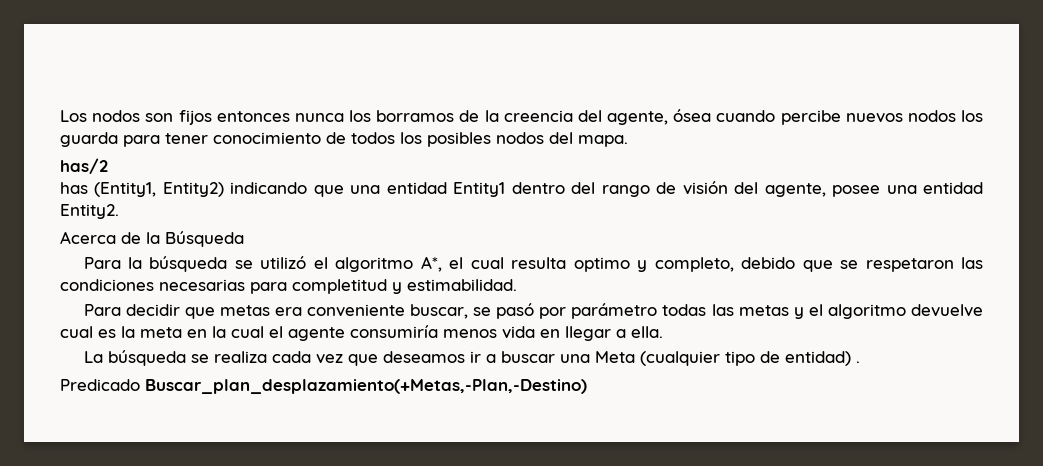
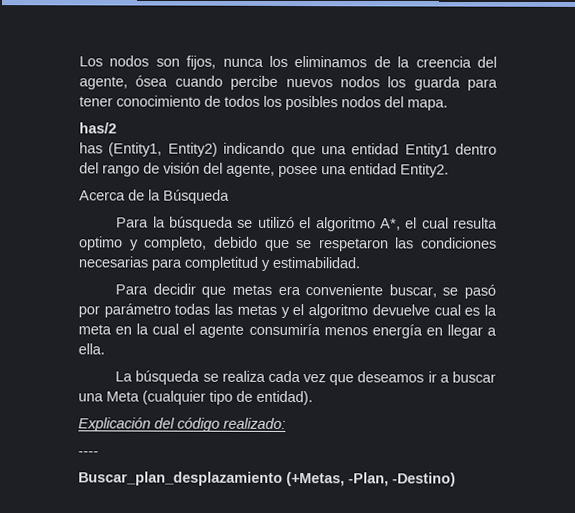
- Los nodos son fijos entonces nunca los borramos de la creencia del agente, ósea cuando percibe nuevos nodos los guarda para tener conocimiento de todos los posibles nodos del mapa.
+ Los nodos son fijos, nunca los eliminamos de la creencia del agente, ósea cuando percibe nuevos nodos los guarda para tener conocimiento de todos los posibles nodos del mapa.
- Para decidir que metas era conveniente buscar, se pasó por parámetro todas las metas y el algoritmo devuelve cual es la meta en la cual el agente consumiría menos vida en llegar a ella.
+ Para decidir que metas era conveniente buscar, se pasó por parámetro todas las metas y el algoritmo devuelve cual es la meta en la cual el agente consumiría menos energía en llegar a ella.
- La búsqueda se realiza cada vez que deseamos ir a buscar una Meta (cualquier tipo de entidad) .
- Predicado Buscar_plan_desplazamiento(+Metas,-Plan,-Destino)
+ La búsqueda se realiza cada vez que deseamos ir a buscar una Meta (cualquier tipo de entidad).
+ Explicación del código realizado:
+ ----
+ Buscar_plan_desplazamiento (+Metas, -Plan, -Destino)

